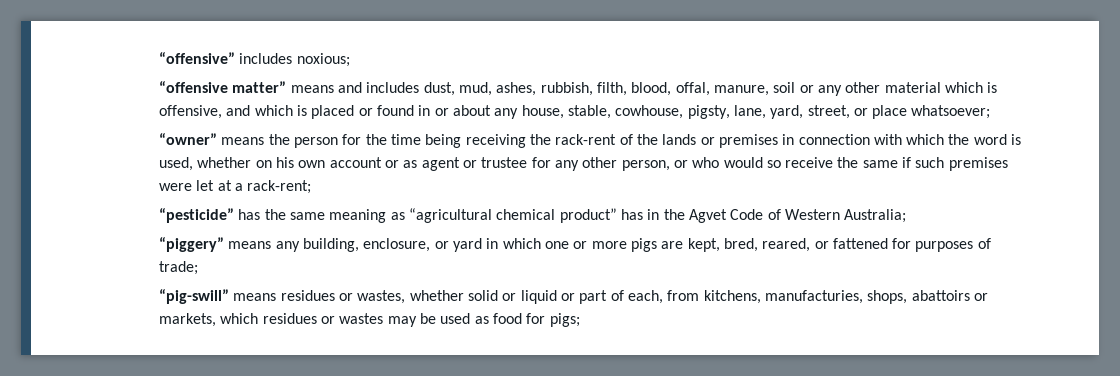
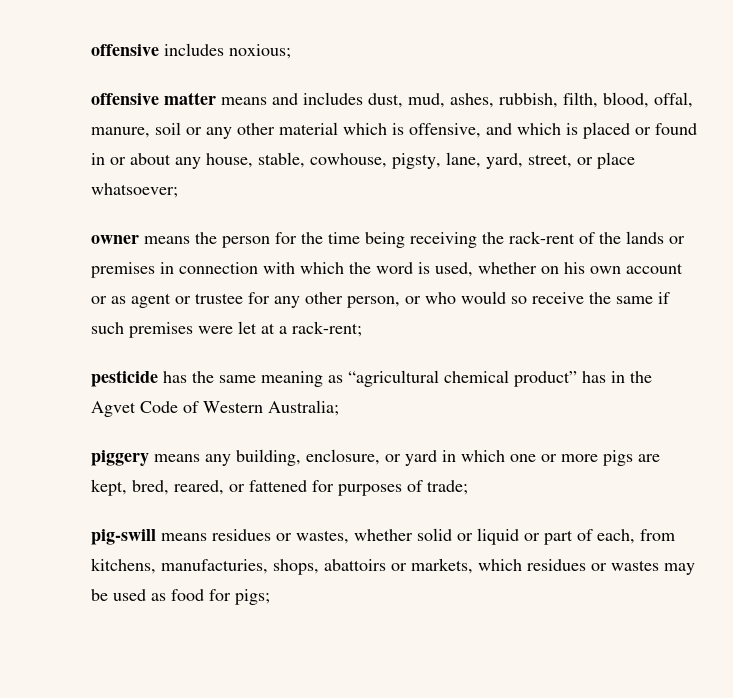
- “offensive” includes noxious;
+ offensive includes noxious;
- “offensive matter” means and includes dust, mud, ashes, rubbish, filth, blood, offal, manure, soil or any other material which is offensive, and which is placed or found in or about any house, stable, cowhouse, pigsty, lane, yard, street, or place whatsoever;
+ offensive matter means and includes dust, mud, ashes, rubbish, filth, blood, offal, manure, soil or any other material which is offensive, and which is placed or found in or about any house, stable, cowhouse, pigsty, lane, yard, street, or place whatsoever;
- “owner” means the person for the time being receiving the rack-rent of the lands or premises in connection with which the word is used, whether on his own account or as agent or trustee for any other person, or who would so receive the same if such premises were let at a rack-rent;
+ owner means the person for the time being receiving the rack-rent of the lands or premises in connection with which the word is used, whether on his own account or as agent or trustee for any other person, or who would so receive the same if such premises were let at a rack-rent;
- “pesticide” has the same meaning as “agricultural chemical product” has in the Agvet Code of Western Australia;
+ pesticide has the same meaning as “agricultural chemical product” has in the Agvet Code of Western Australia;
- “piggery” means any building, enclosure, or yard in which one or more pigs are kept, bred, reared, or fattened for purposes of trade;
+ piggery means any building, enclosure, or yard in which one or more pigs are kept, bred, reared, or fattened for purposes of trade;
- “pig-swill” means residues or wastes, whether solid or liquid or part of each, from kitchens, manufacturies, shops, abattoirs or markets, which residues or wastes may be used as food for pigs;
+ pig-swill means residues or wastes, whether solid or liquid or part of each, from kitchens, manufacturies, shops, abattoirs or markets, which residues or wastes may be used as food for pigs;

